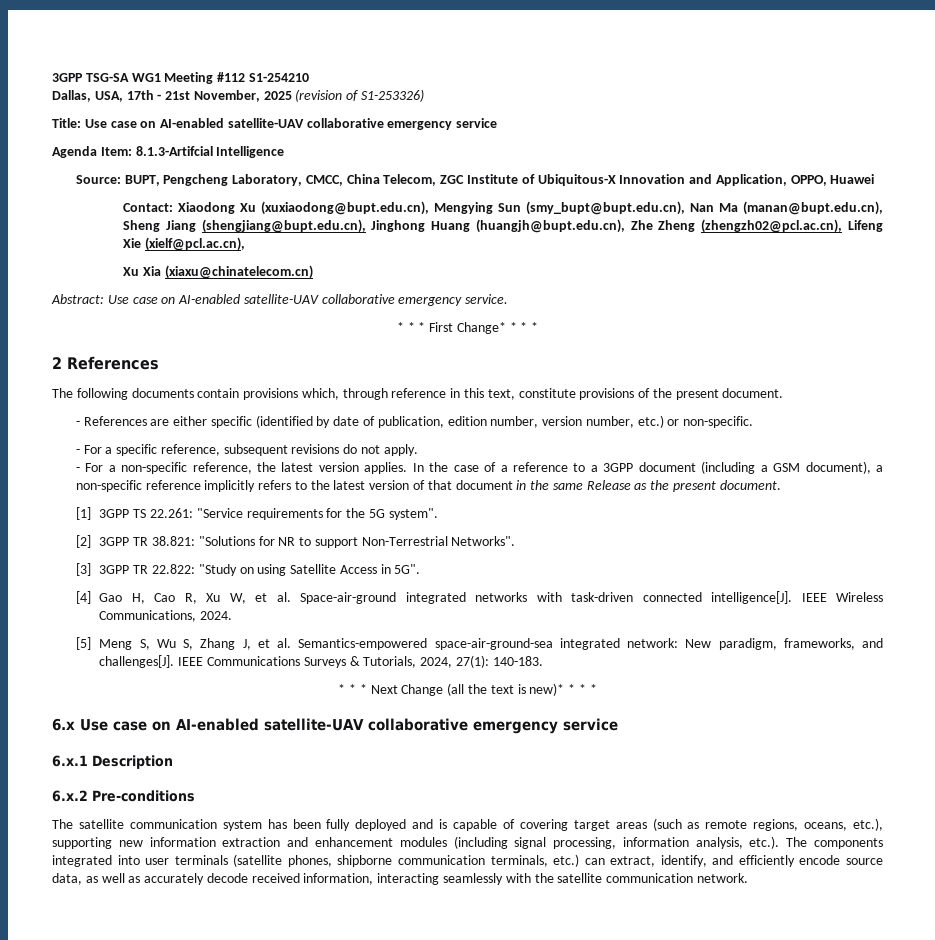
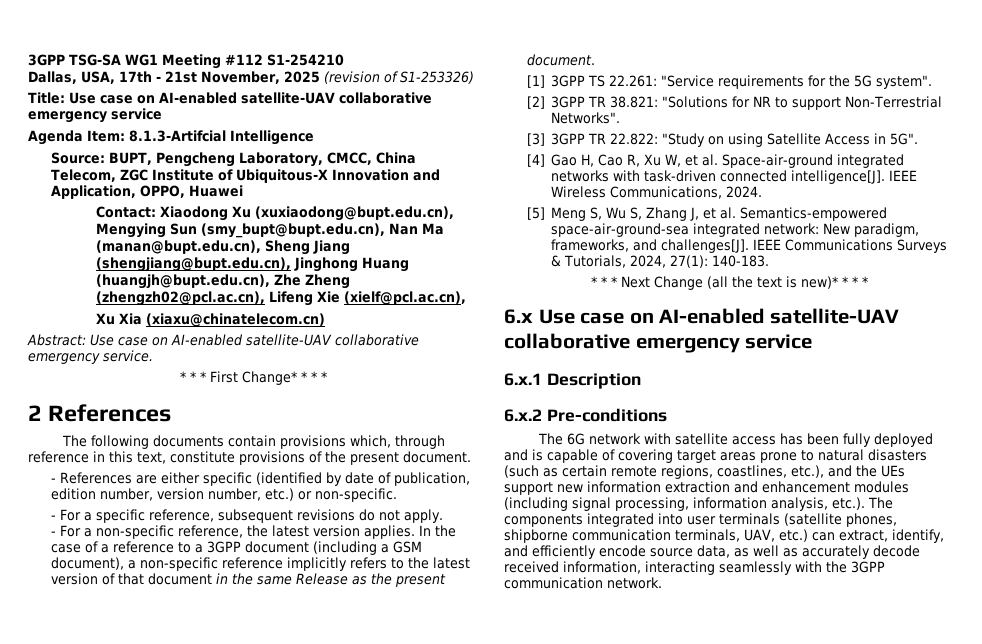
- The satellite communication system has been fully deployed and is capable of covering target areas (such as remote regions, oceans, etc.), supporting new information extraction and enhancement modules (including signal processing, information analysis, etc.). The components integrated into user terminals (satellite phones, shipborne communication terminals, etc.) can extract, identify, and efficiently encode source data, as well as accurately decode received information, interacting seamlessly with the satellite communication network.
+ The 6G network with satellite access has been fully deployed and is capable of covering target areas prone to natural disasters (such as certain remote regions, coastlines, etc.), and the UEs support new information extraction and enhancement modules (including signal processing, information analysis, etc.). The components integrated into user terminals (satellite phones, shipborne communication terminals, UAV, etc.) can extract, identify, and efficiently encode source data, as well as accurately decode received information, interacting seamlessly with the 3GPP communication network.

